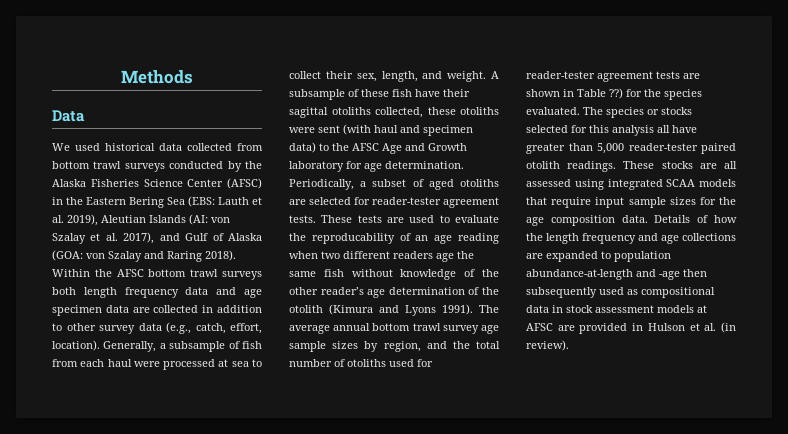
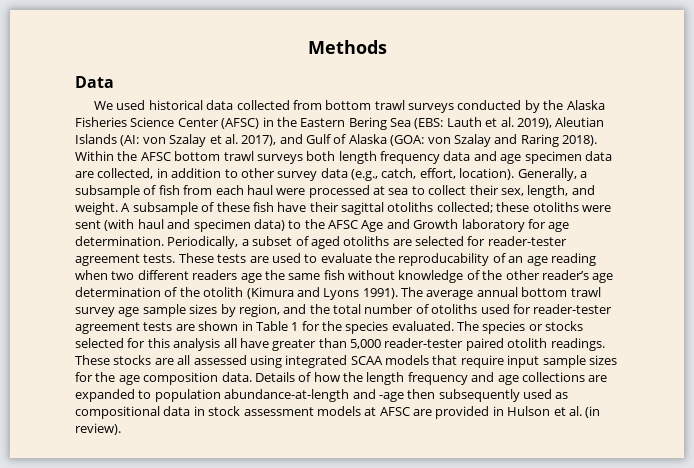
- Within the AFSC bottom trawl surveys both length frequency data and age specimen data are collected in addition to other survey data (e.g., catch, effort, location).
+ Within the AFSC bottom trawl surveys both length frequency data and age specimen data are collected, in addition to other survey data (e.g., catch, effort, location).
- A subsample of these fish have their sagittal otoliths collected, these otoliths were sent (with haul and specimen data) to the AFSC Age and Growth laboratory for age determination.
+ A subsample of these fish have their sagittal otoliths collected; these otoliths were sent (with haul and specimen data) to the AFSC Age and Growth laboratory for age determination.
- The average annual bottom trawl survey age sample sizes by region, and the total number of otoliths used for reader-tester agreement tests are shown in Table ??) for the species evaluated.
+ The average annual bottom trawl survey age sample sizes by region, and the total number of otoliths used for reader-tester agreement tests are shown in Table 1 for the species evaluated.

